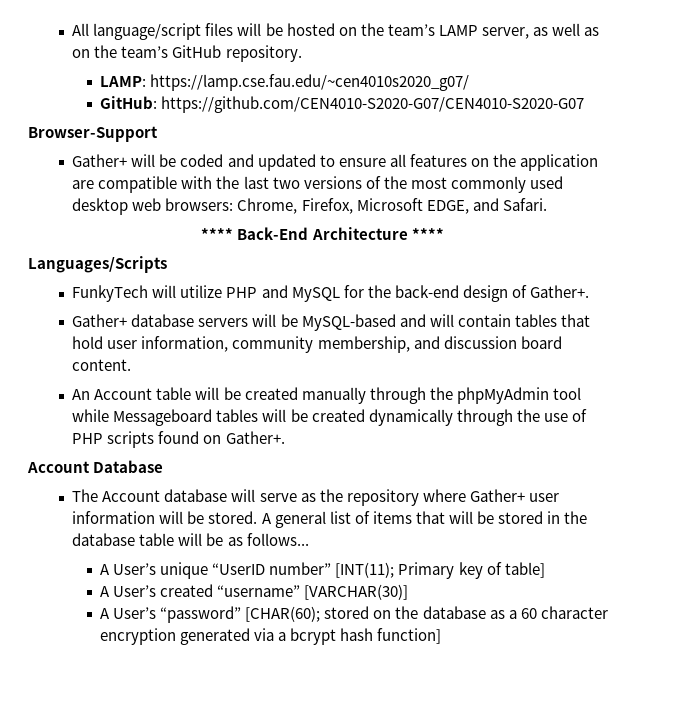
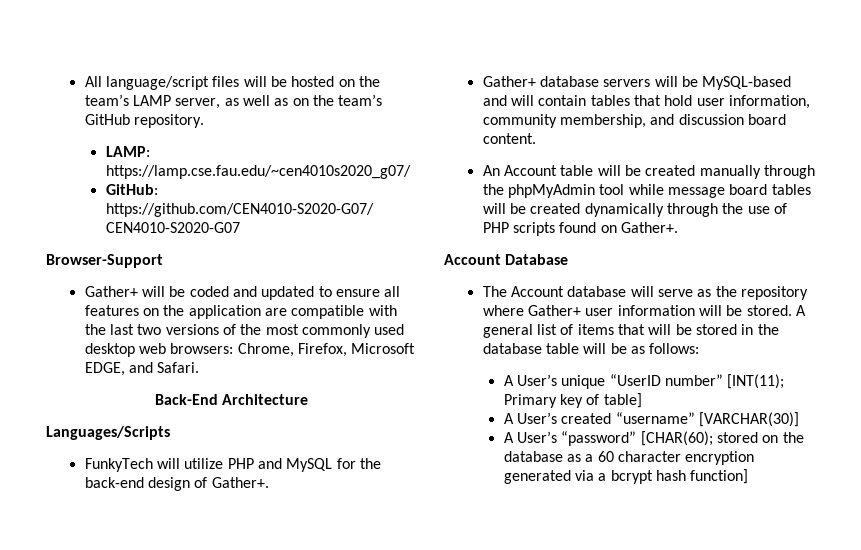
- **** Back-End Architecture ****
+ Back-End Architecture
- An Account table will be created manually through the phpMyAdmin tool while Messageboard tables will be created dynamically through the use of PHP scripts found on Gather+.
+ An Account table will be created manually through the phpMyAdmin tool while message board tables will be created dynamically through the use of PHP scripts found on Gather+.
- A general list of items that will be stored in the database table will be as follows...
+ A general list of items that will be stored in the database table will be as follows:

